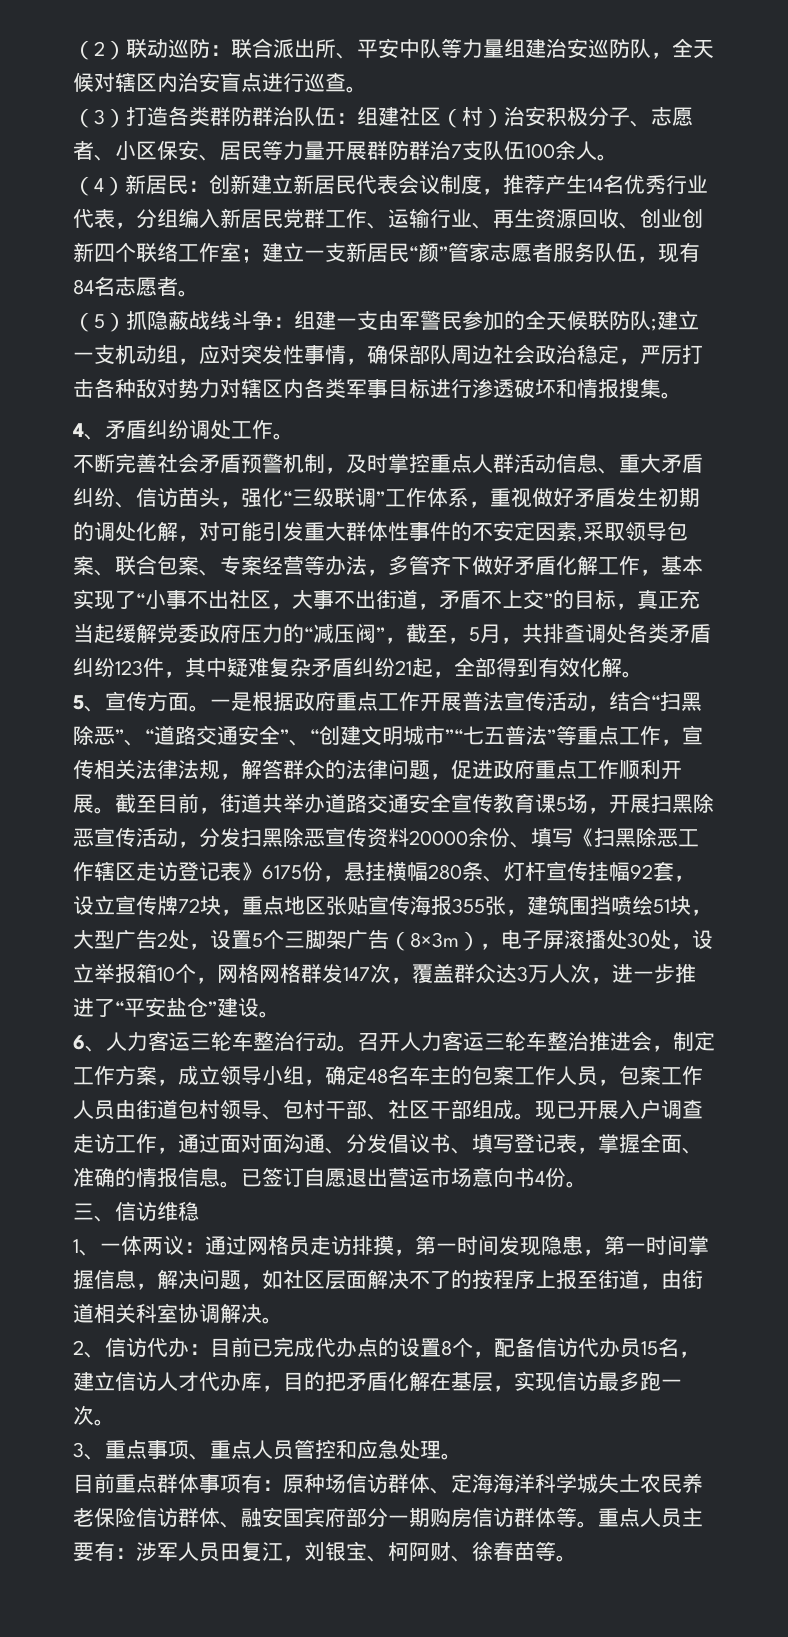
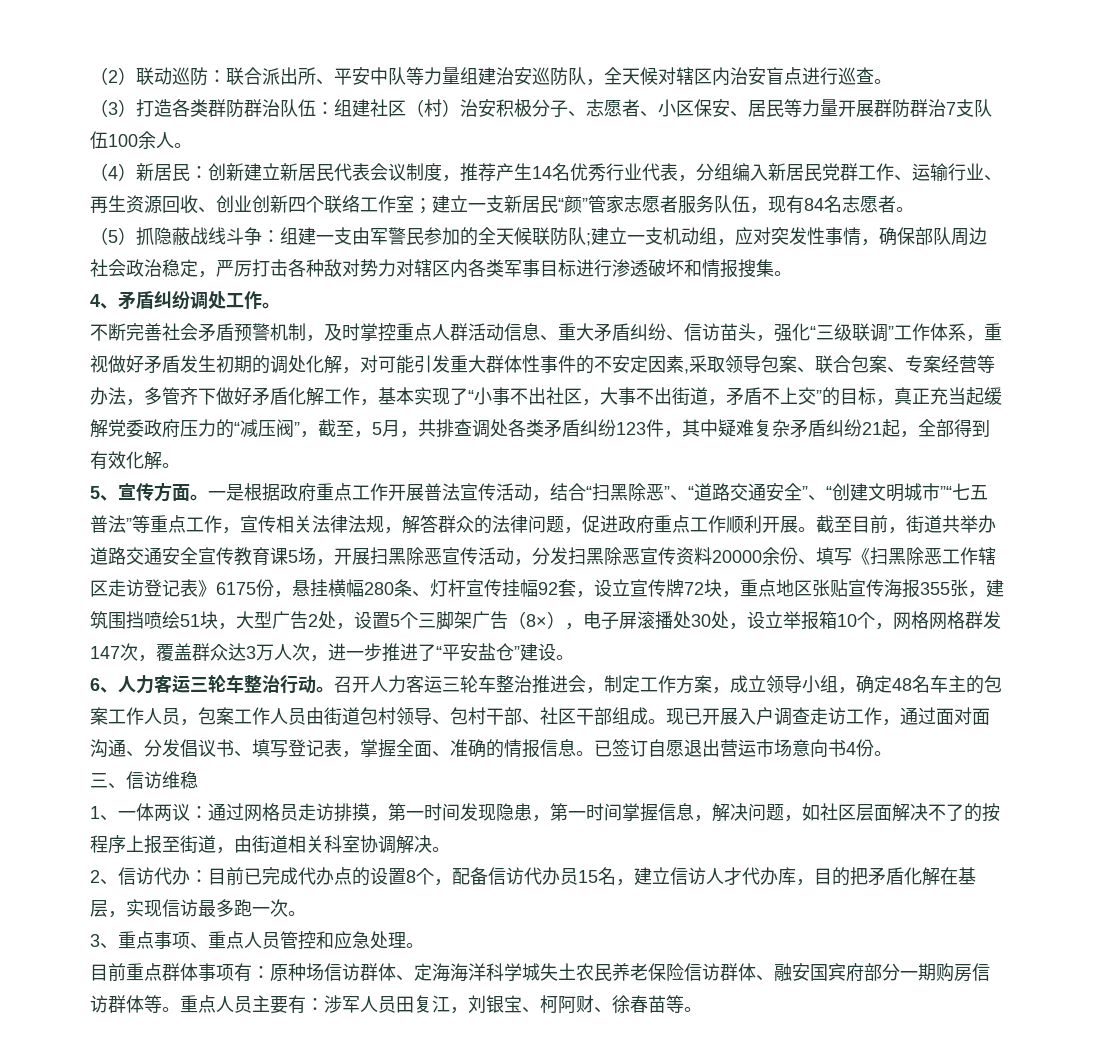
- 截至目前，街道共举办道路交通安全宣传教育课5场，开展扫黑除恶宣传活动，分发扫黑除恶宣传资料20000余份、填写《扫黑除恶工作辖区走访登记表》6175份，悬挂横幅280条、灯杆宣传挂幅92套，设立宣传牌72块，重点地区张贴宣传海报355张，建筑围挡喷绘51块，大型广告2处，设置5个三脚架广告（8×3m），电子屏滚播处30处，设立举报箱10个，网格网格群发147次，覆盖群众达3万人次，进一步推进了“平安盐仓”建设。
+ 截至目前，街道共举办道路交通安全宣传教育课5场，开展扫黑除恶宣传活动，分发扫黑除恶宣传资料20000余份、填写《扫黑除恶工作辖区走访登记表》6175份，悬挂横幅280条、灯杆宣传挂幅92套，设立宣传牌72块，重点地区张贴宣传海报355张，建筑围挡喷绘51块，大型广告2处，设置5个三脚架广告（8×），电子屏滚播处30处，设立举报箱10个，网格网格群发147次，覆盖群众达3万人次，进一步推进了“平安盐仓”建设。

